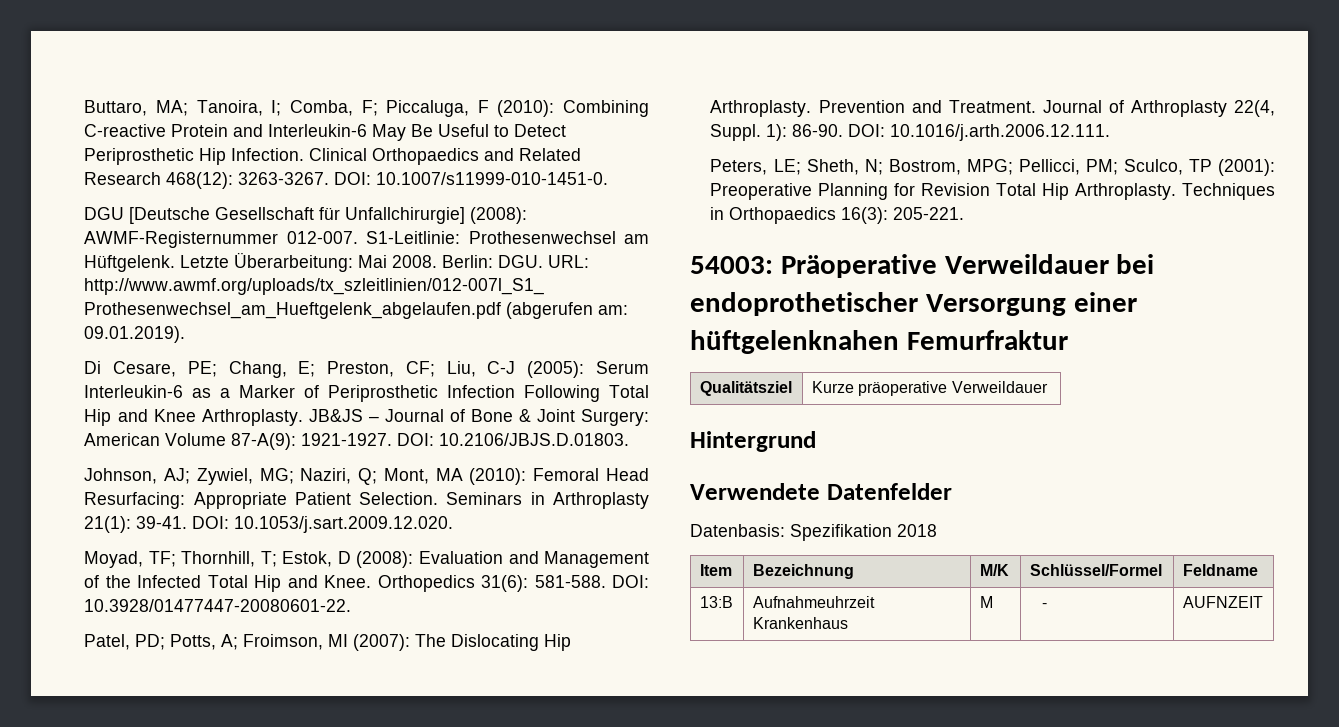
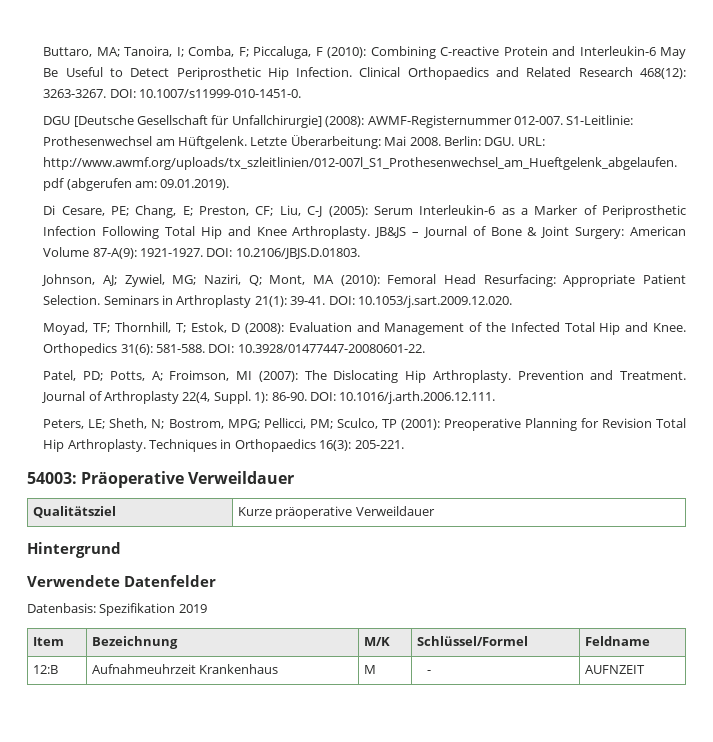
- 54003: Präoperative Verweildauer bei endoprothetischer Versorgung einer hüftgelenknahen Femurfraktur
+ 54003: Präoperative Verweildauer
- Datenbasis: Spezifikation 2018
+ Datenbasis: Spezifikation 2019
- 13:B | Aufnahmeuhrzeit Krankenhaus | M | - | AUFNZEIT
+ 12:B | Aufnahmeuhrzeit Krankenhaus | M | - | AUFNZEIT

